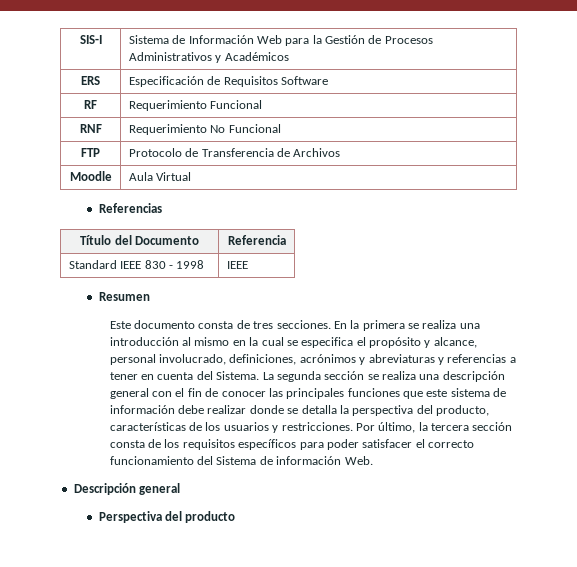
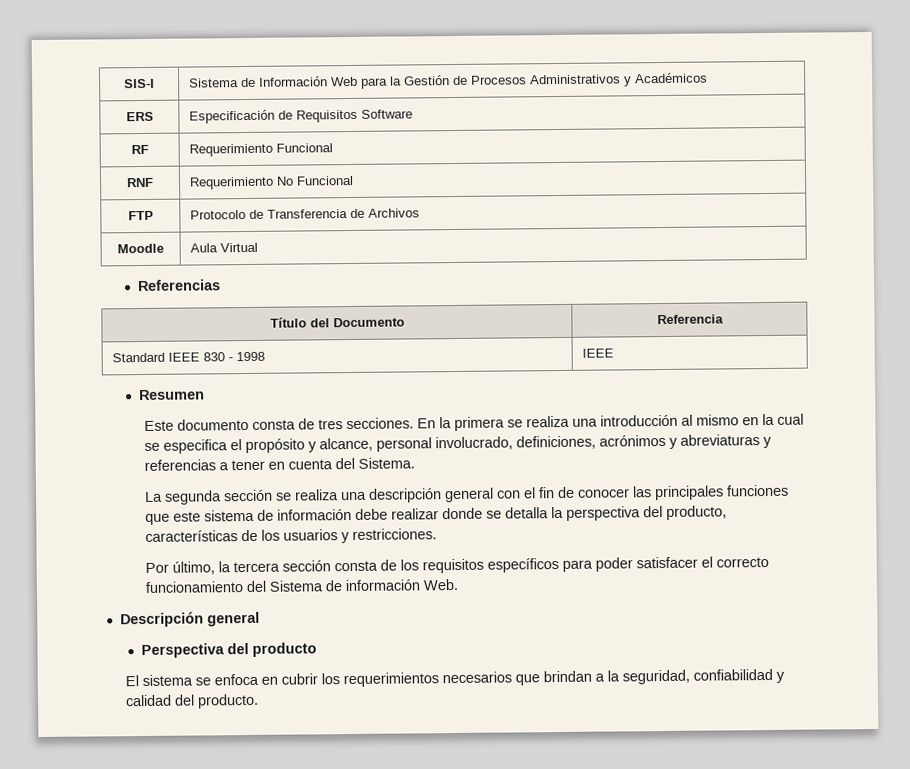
- En la primera se realiza una introducción al mismo en la cual se especifica el propósito y alcance, personal involucrado, definiciones, acrónimos y abreviaturas y referencias a tener en cuenta del Sistema. La segunda sección se realiza una descripción general con el fin de conocer las principales funciones que este sistema de información debe realizar donde se detalla la perspectiva del producto, características de los usuarios y restricciones. Por último, la tercera sección consta de los requisitos específicos para poder satisfacer el correcto funcionamiento del Sistema de información Web.
+ En la primera se realiza una introducción al mismo en la cual se especifica el propósito y alcance, personal involucrado, definiciones, acrónimos y abreviaturas y referencias a tener en cuenta del Sistema.
+ La segunda sección se realiza una descripción general con el fin de conocer las principales funciones que este sistema de información debe realizar donde se detalla la perspectiva del producto, características de los usuarios y restricciones.
+ Por último, la tercera sección consta de los requisitos específicos para poder satisfacer el correcto funcionamiento del Sistema de información Web.
+ El sistema se enfoca en cubrir los requerimientos necesarios que brindan a la seguridad, confiabilidad y calidad del producto.

